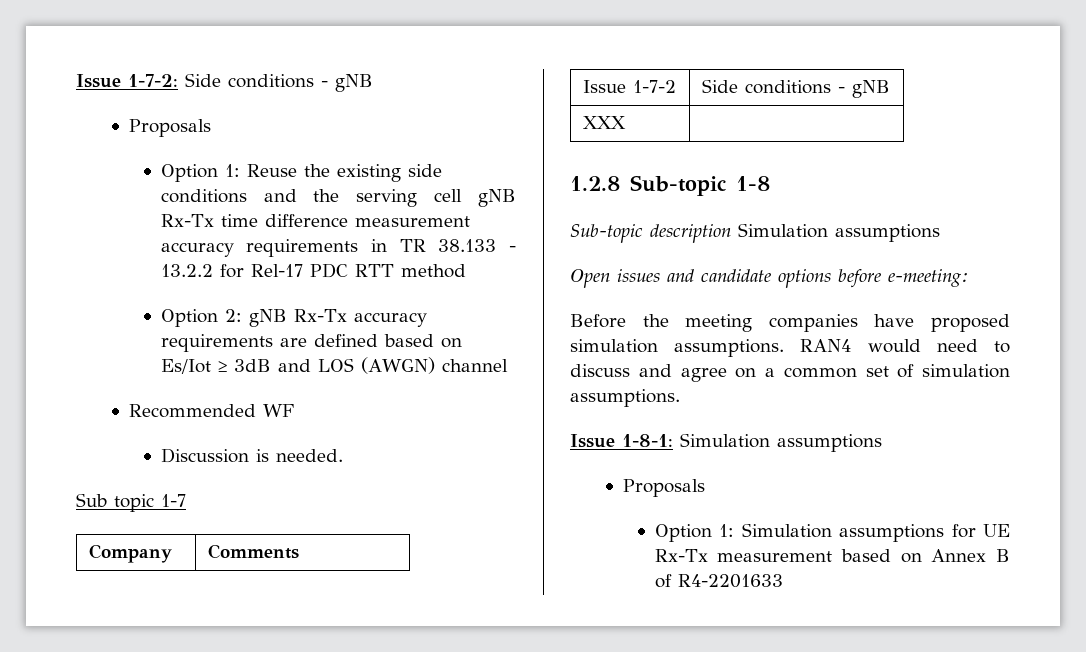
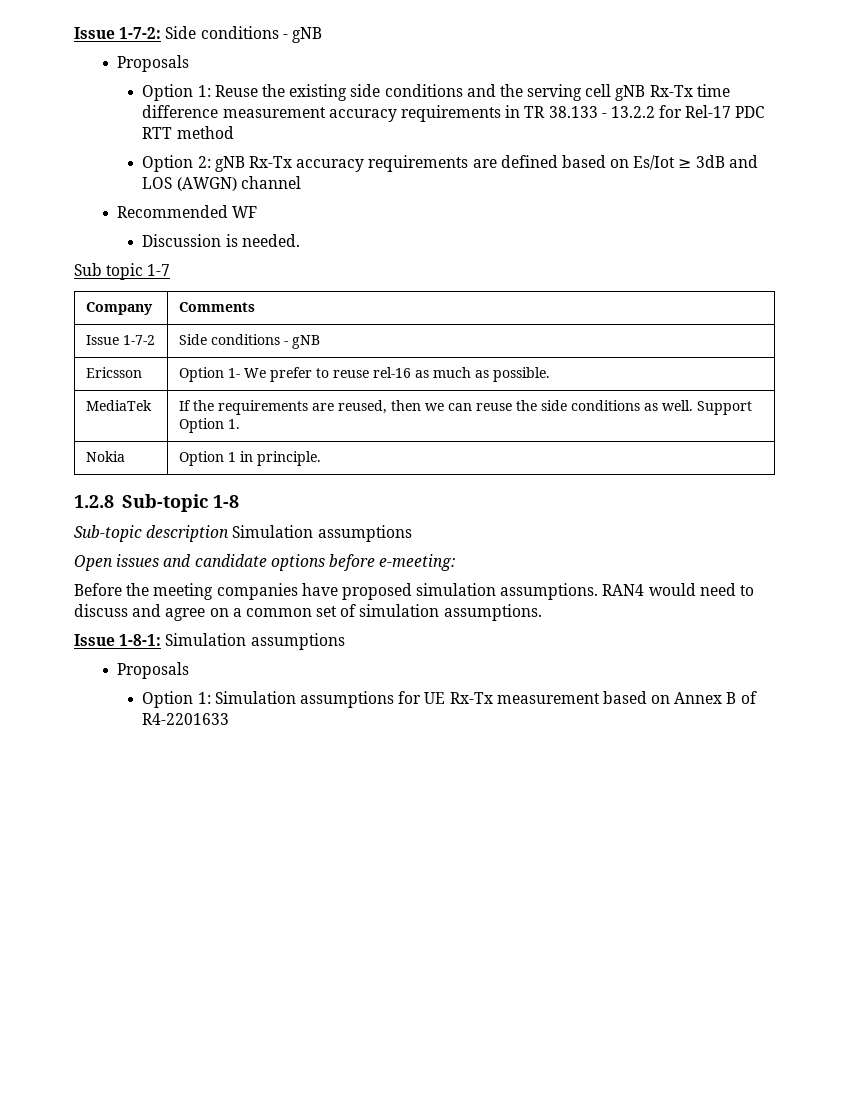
- XXX |
+ Ericsson | Option 1- We prefer to reuse rel-16 as much as possible.
+ MediaTek | If the requirements are reused, then we can reuse the side conditions as well. Support Option 1.
+ Nokia | Option 1 in principle.

